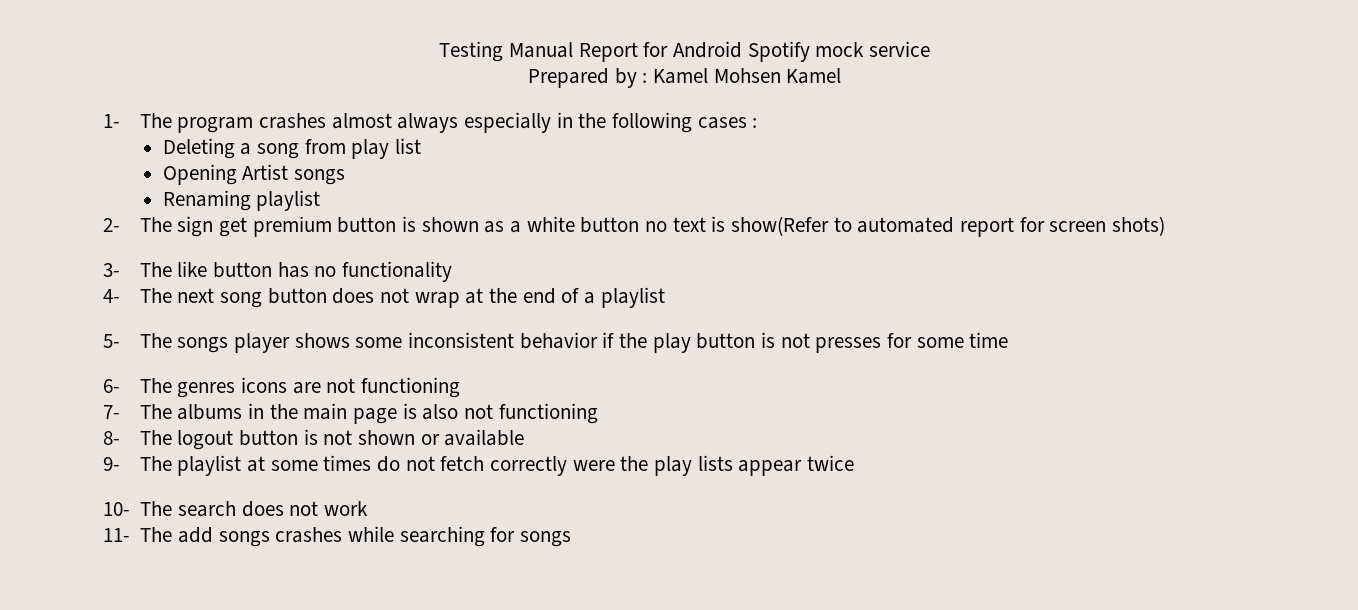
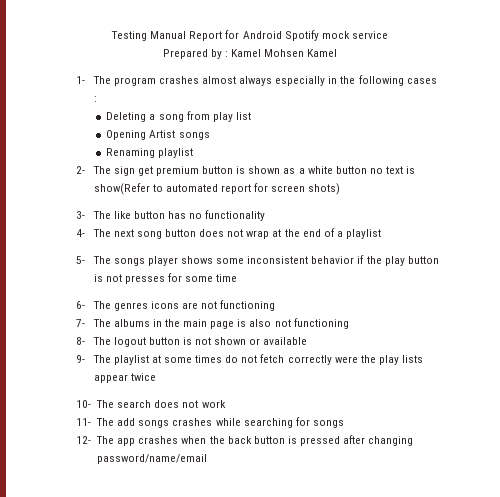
+ 12- The app crashes when the back button is pressed after changing password/name/email

